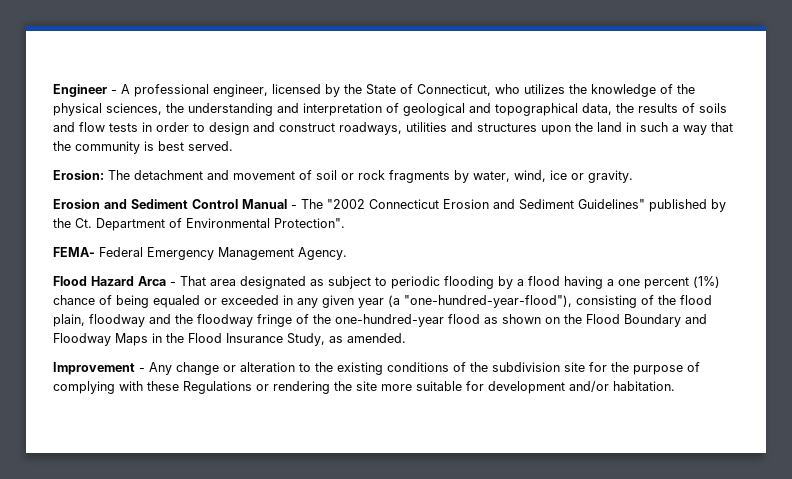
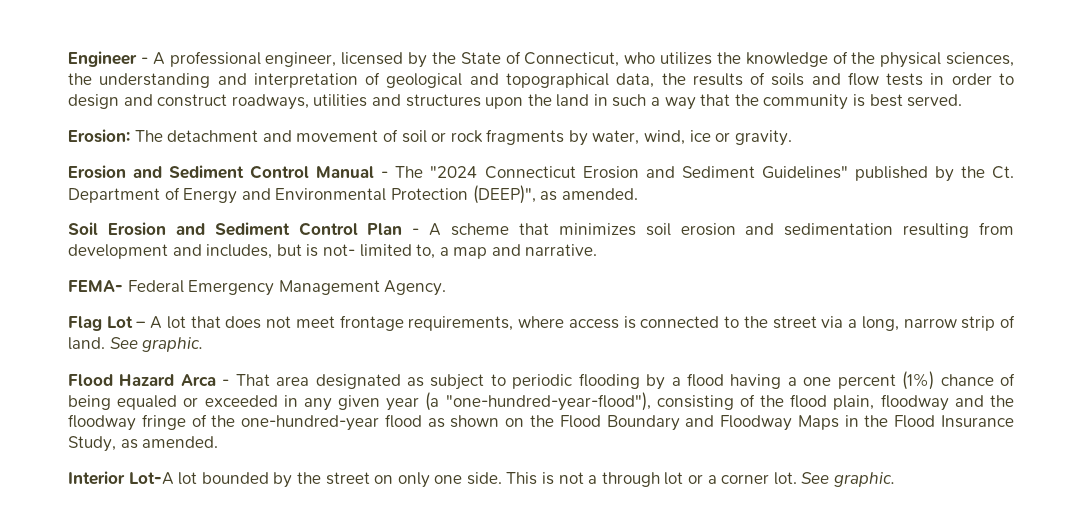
- Erosion and Sediment Control Manual - The "2002 Connecticut Erosion and Sediment Guidelines" published by the Ct. Department of Environmental Protection".
+ Erosion and Sediment Control Manual - The "2024 Connecticut Erosion and Sediment Guidelines" published by the Ct. Department of Energy and Environmental Protection (DEEP)", as amended.
+ Soil Erosion and Sediment Control Plan - A scheme that minimizes soil erosion and sedimentation resulting from development and includes, but is not- limited to, a map and narrative.
+ Flag Lot – A lot that does not meet frontage requirements, where access is connected to the street via a long, narrow strip of land. See graphic.
- Improvement - Any change or alteration to the existing conditions of the subdivision site for the purpose of complying with these Regulations or rendering the site more suitable for development and/or habitation.
+ Interior Lot-A lot bounded by the street on only one side. This is not a through lot or a corner lot. See graphic.

